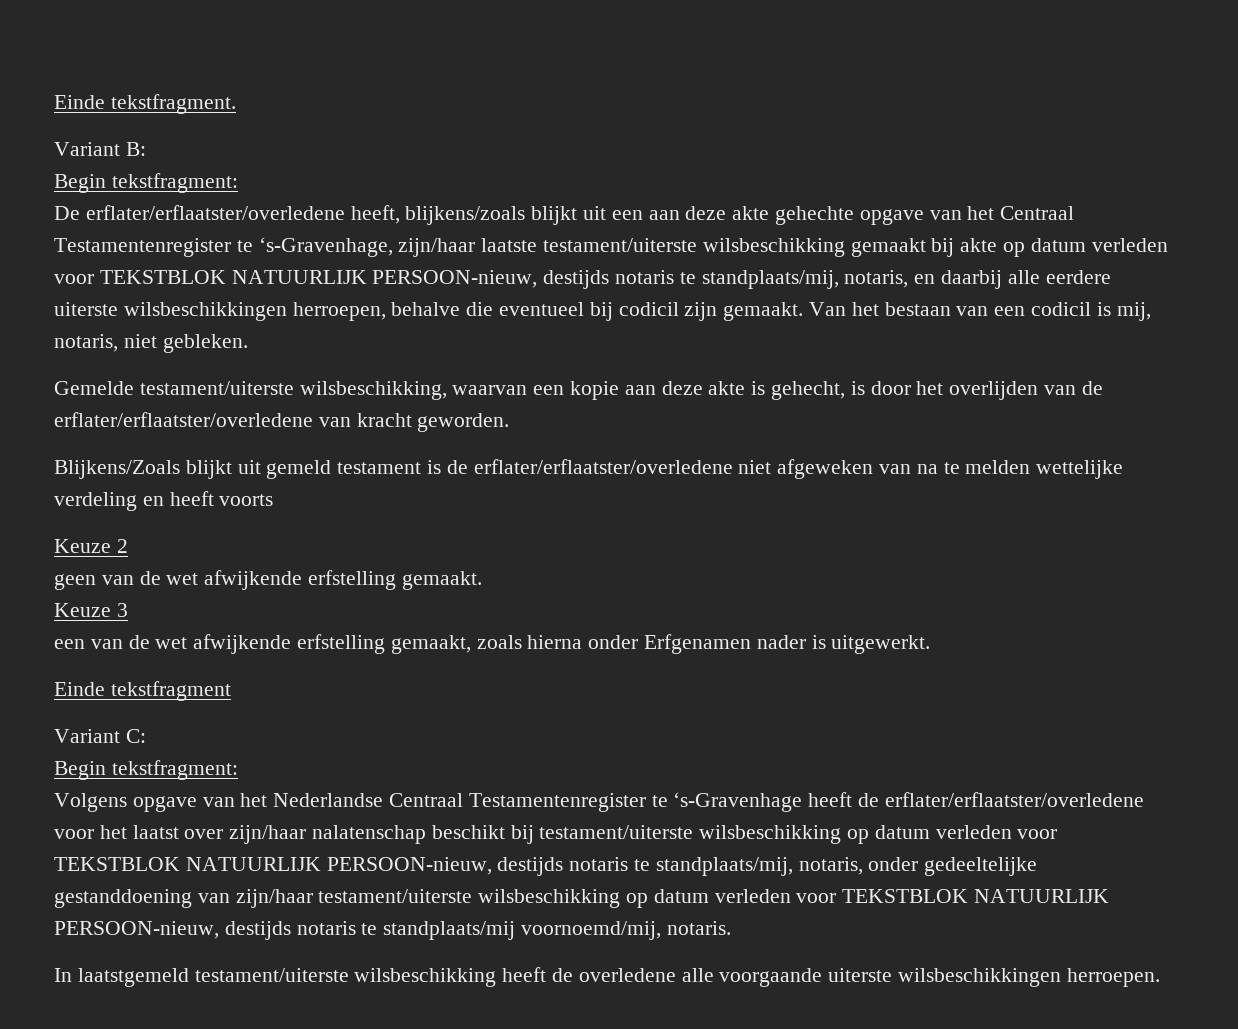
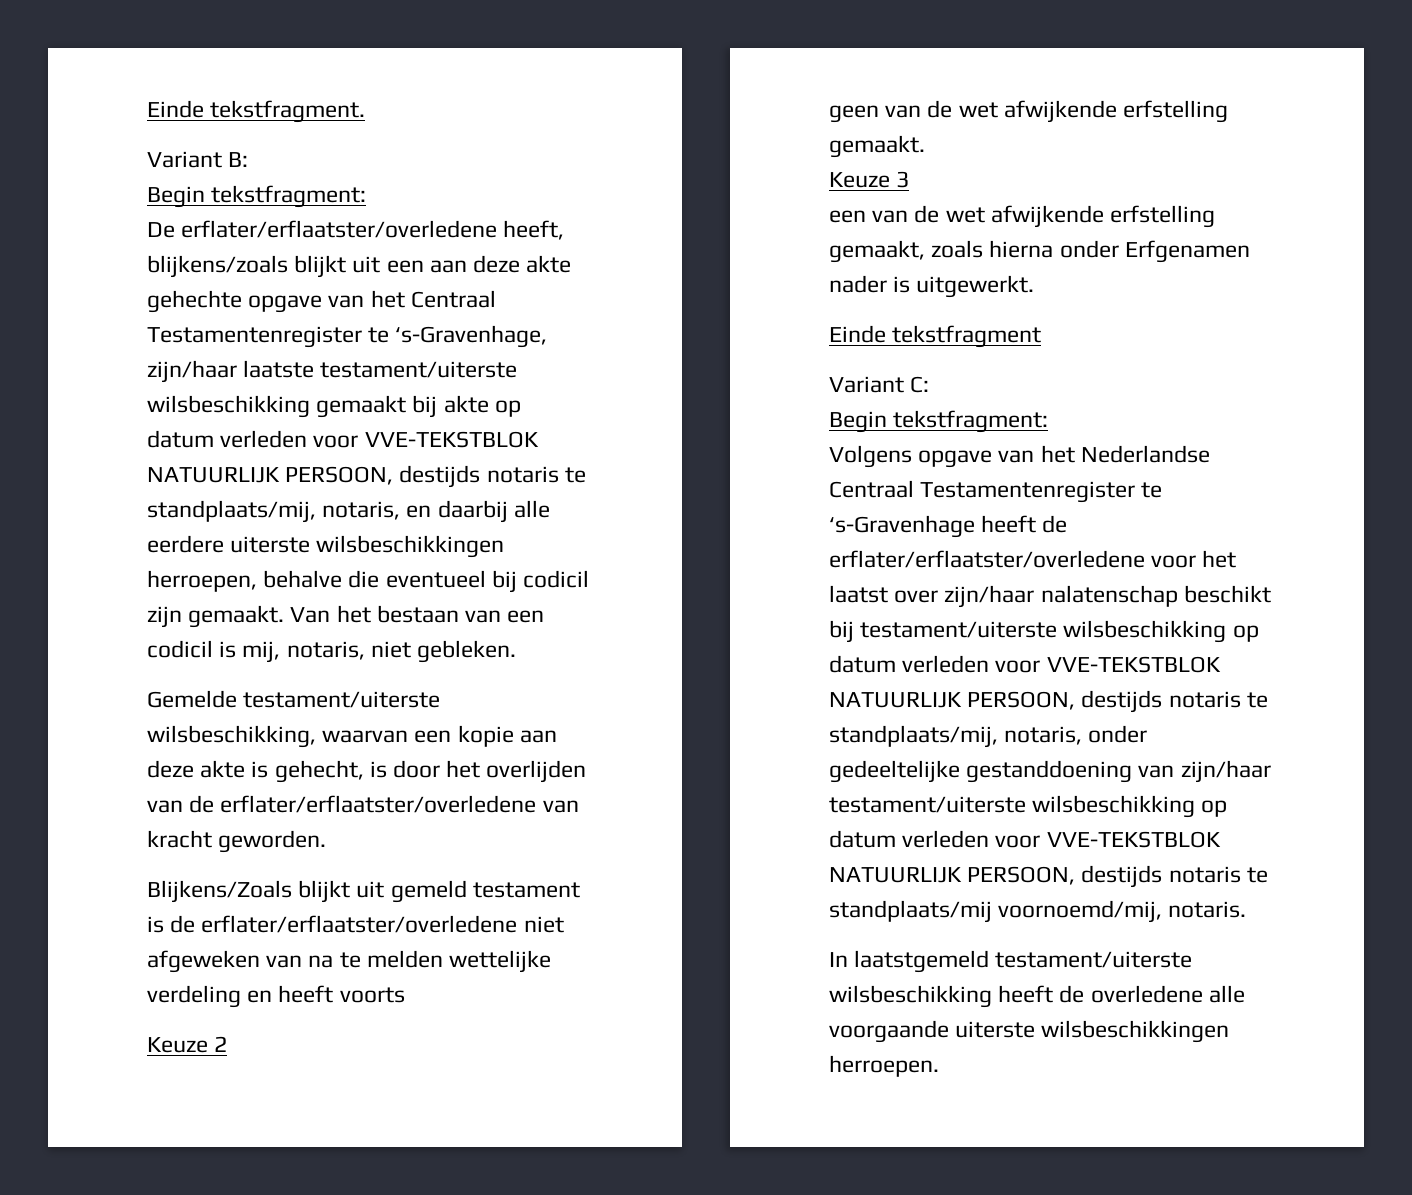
- De erflater/erflaatster/overledene heeft, blijkens/zoals blijkt uit een aan deze akte gehechte opgave van het Centraal Testamentenregister te ‘s-Gravenhage, zijn/haar laatste testament/uiterste wilsbeschikking gemaakt bij akte op datum verleden voor TEKSTBLOK NATUURLIJK PERSOON-nieuw, destijds notaris te standplaats/mij, notaris, en daarbij alle eerdere uiterste wilsbeschikkingen herroepen, behalve die eventueel bij codicil zijn gemaakt.
+ De erflater/erflaatster/overledene heeft, blijkens/zoals blijkt uit een aan deze akte gehechte opgave van het Centraal Testamentenregister te ‘s-Gravenhage, zijn/haar laatste testament/uiterste wilsbeschikking gemaakt bij akte op datum verleden voor VVE-TEKSTBLOK NATUURLIJK PERSOON, destijds notaris te standplaats/mij, notaris, en daarbij alle eerdere uiterste wilsbeschikkingen herroepen, behalve die eventueel bij codicil zijn gemaakt.
- Volgens opgave van het Nederlandse Centraal Testamentenregister te ‘s-Gravenhage heeft de erflater/erflaatster/overledene voor het laatst over zijn/haar nalatenschap beschikt bij testament/uiterste wilsbeschikking op datum verleden voor TEKSTBLOK NATUURLIJK PERSOON-nieuw, destijds notaris te standplaats/mij, notaris, onder gedeeltelijke gestanddoening van zijn/haar testament/uiterste wilsbeschikking op datum verleden voor TEKSTBLOK NATUURLIJK PERSOON-nieuw, destijds notaris te standplaats/mij voornoemd/mij, notaris.
+ Volgens opgave van het Nederlandse Centraal Testamentenregister te ‘s-Gravenhage heeft de erflater/erflaatster/overledene voor het laatst over zijn/haar nalatenschap beschikt bij testament/uiterste wilsbeschikking op datum verleden voor VVE-TEKSTBLOK NATUURLIJK PERSOON, destijds notaris te standplaats/mij, notaris, onder gedeeltelijke gestanddoening van zijn/haar testament/uiterste wilsbeschikking op datum verleden voor VVE-TEKSTBLOK NATUURLIJK PERSOON, destijds notaris te standplaats/mij voornoemd/mij, notaris.

